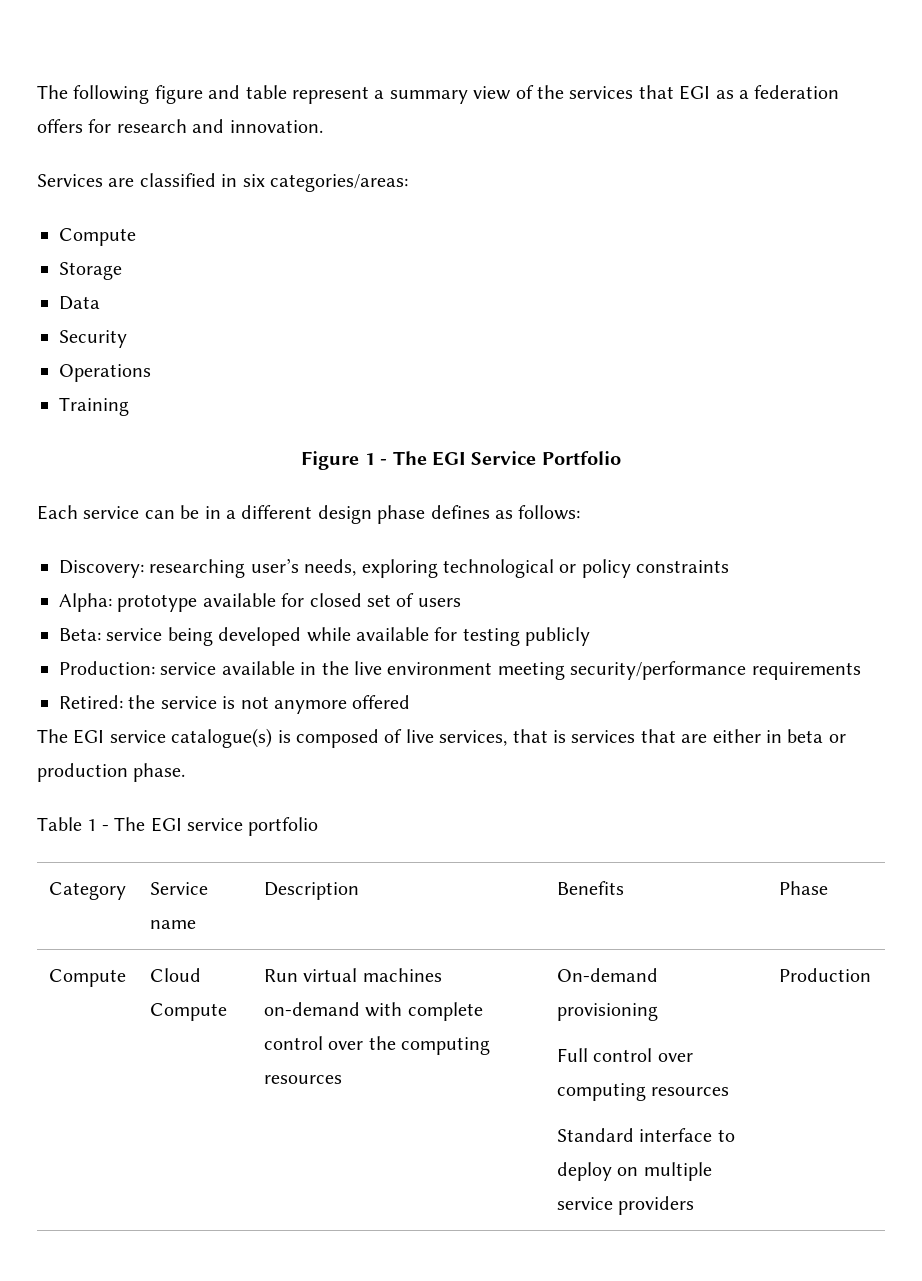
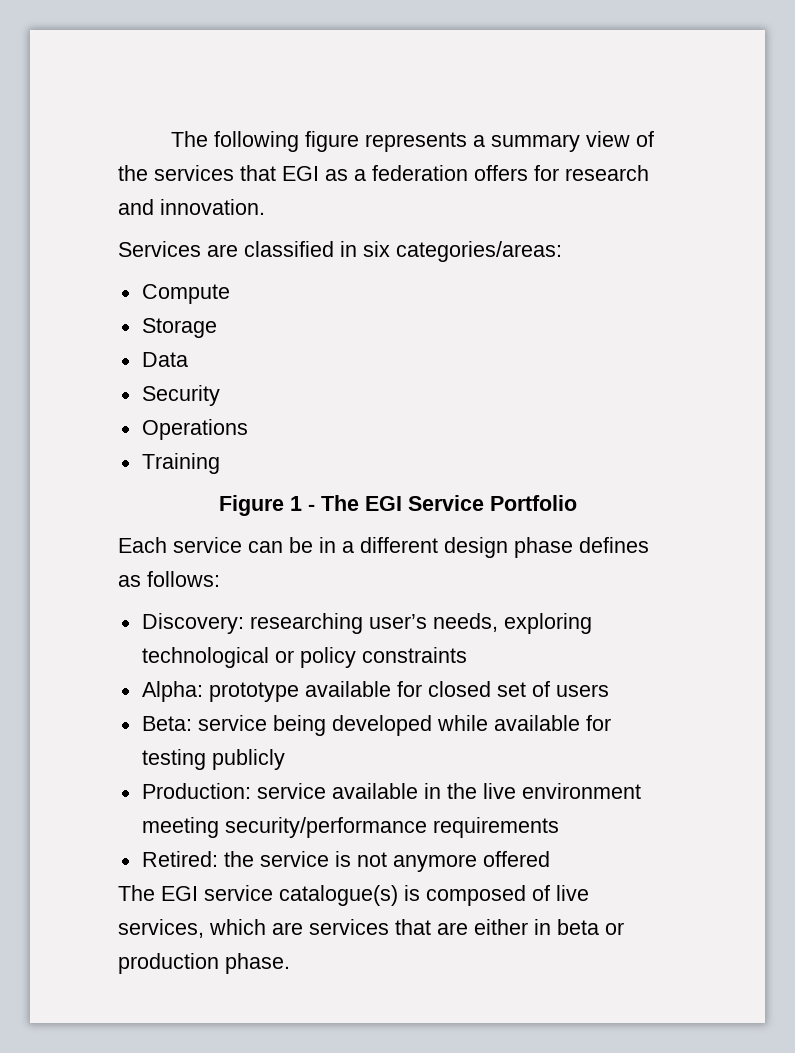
- The following figure and table represent a summary view of the services that EGI as a federation offers for research and innovation.
+ The following figure represents a summary view of the services that EGI as a federation offers for research and innovation.
- The EGI service catalogue(s) is composed of live services, that is services that are either in beta or production phase.
+ The EGI service catalogue(s) is composed of live services, which are services that are either in beta or production phase.
- Table 1 - The EGI service portfolio
- Category | Service name | Description | Benefits | Phase
- Compute | Cloud Compute | Run virtual machines on-demand with complete control over the computing resources | On-demand provisioning
- Full control over computing resources
- Standard interface to deploy on multiple service providers | Production

